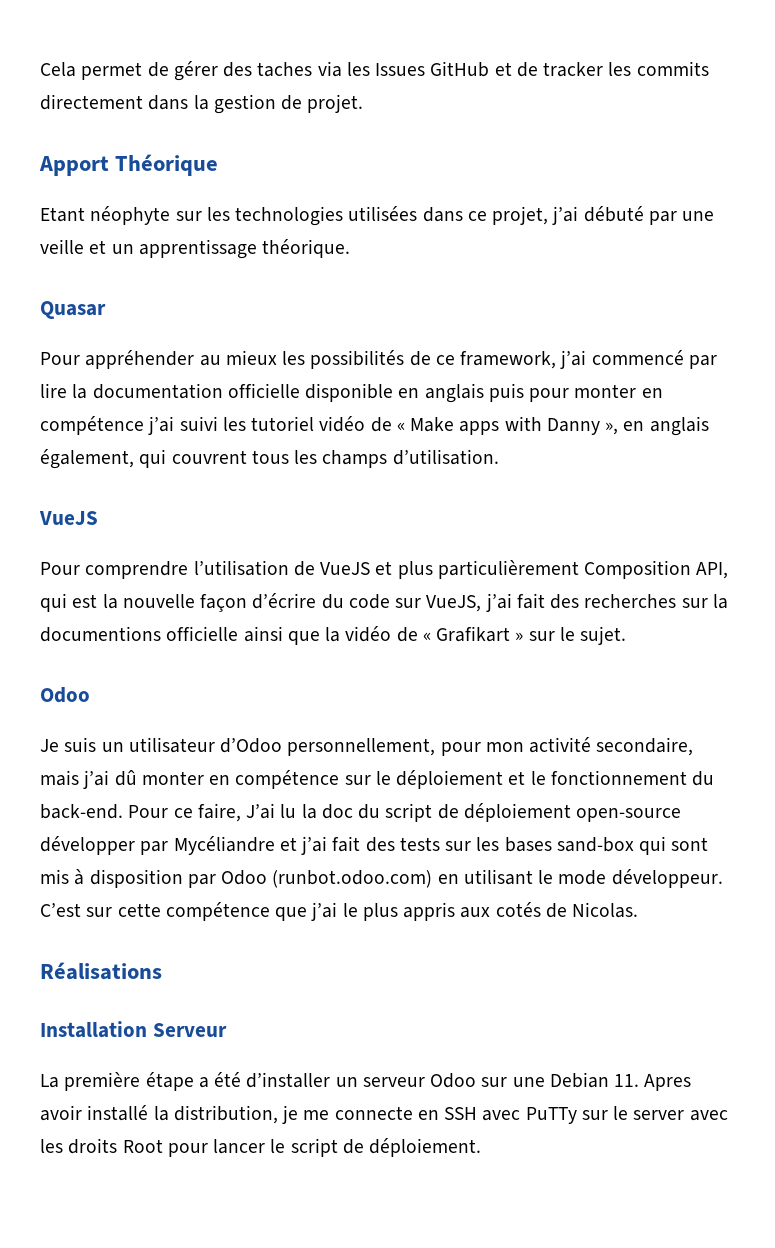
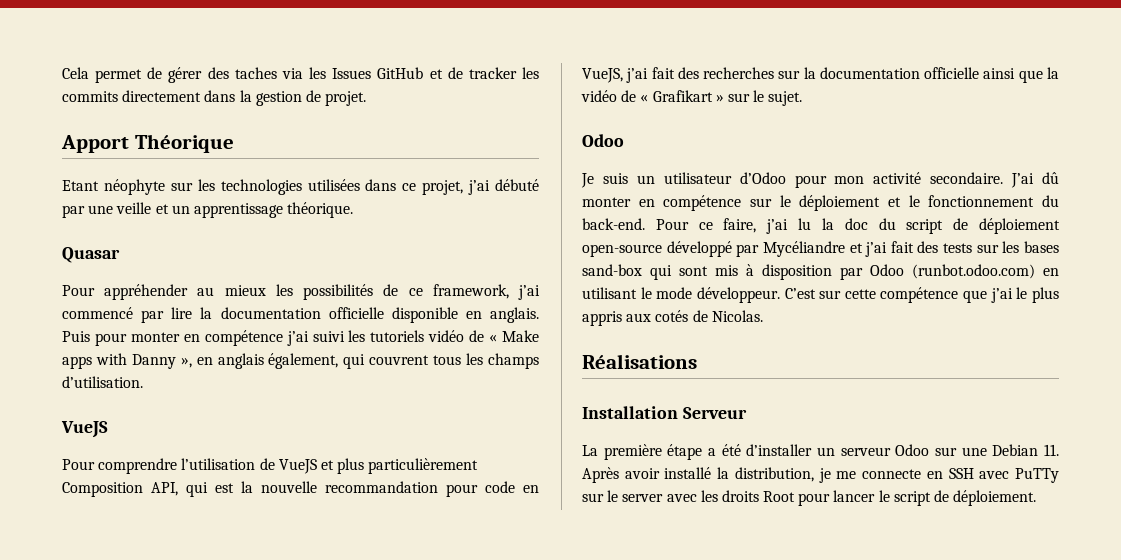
- Pour appréhender au mieux les possibilités de ce framework, j’ai commencé par lire la documentation officielle disponible en anglais puis pour monter en compétence j’ai suivi les tutoriel vidéo de « Make apps with Danny », en anglais également, qui couvrent tous les champs d’utilisation.
+ Pour appréhender au mieux les possibilités de ce framework, j’ai commencé par lire la documentation officielle disponible en anglais. Puis pour monter en compétence j’ai suivi les tutoriels vidéo de « Make apps with Danny », en anglais également, qui couvrent tous les champs d’utilisation.
- Pour comprendre l’utilisation de VueJS et plus particulièrement Composition API, qui est la nouvelle façon d’écrire du code sur VueJS, j’ai fait des recherches sur la documentions officielle ainsi que la vidéo de « Grafikart » sur le sujet.
+ Pour comprendre l’utilisation de VueJS et plus particulièrement Composition API, qui est la nouvelle recommandation pour code en VueJS, j’ai fait des recherches sur la documentation officielle ainsi que la vidéo de « Grafikart » sur le sujet.
- Je suis un utilisateur d’Odoo personnellement, pour mon activité secondaire, mais j’ai dû monter en compétence sur le déploiement et le fonctionnement du back-end.
+ Je suis un utilisateur d’Odoo pour mon activité secondaire. J’ai dû monter en compétence sur le déploiement et le fonctionnement du back-end.
- Pour ce faire, J’ai lu la doc du script de déploiement open-source développer par Mycéliandre et j’ai fait des tests sur les bases sand-box qui sont mis à disposition par Odoo (runbot.odoo.com) en utilisant le mode développeur.
+ Pour ce faire, j’ai lu la doc du script de déploiement open-source développé par Mycéliandre et j’ai fait des tests sur les bases sand-box qui sont mis à disposition par Odoo (runbot.odoo.com) en utilisant le mode développeur.
- La première étape a été d’installer un serveur Odoo sur une Debian 11. Apres avoir installé la distribution, je me connecte en SSH avec PuTTy sur le server avec les droits Root pour lancer le script de déploiement.
+ La première étape a été d’installer un serveur Odoo sur une Debian 11. Après avoir installé la distribution, je me connecte en SSH avec PuTTy sur le server avec les droits Root pour lancer le script de déploiement.

